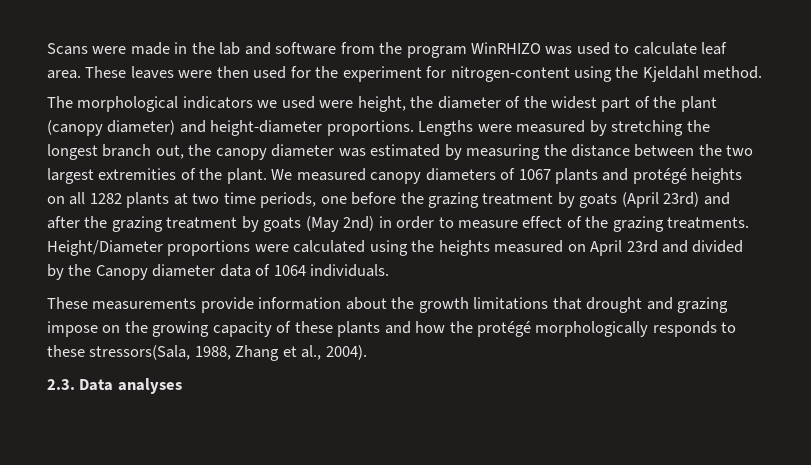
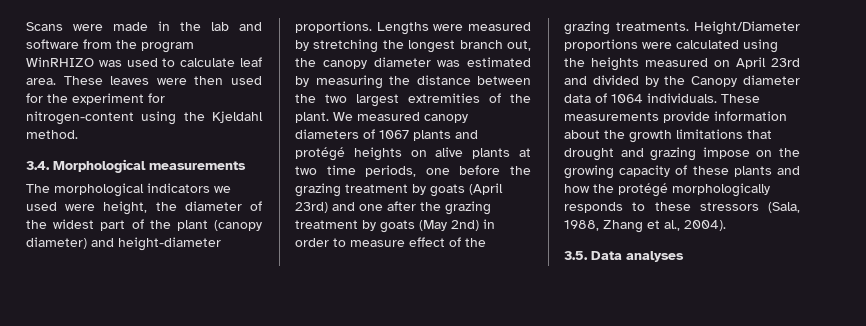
+ 3.4. Morphological measurements
- We measured canopy diameters of 1067 plants and protégé heights on all 1282 plants at two time periods, one before the grazing treatment by goats (April 23rd) and after the grazing treatment by goats (May 2nd) in order to measure effect of the grazing treatments.
+ We measured canopy diameters of 1067 plants and protégé heights on alive plants at two time periods, one before the grazing treatment by goats (April 23rd) and one after the grazing treatment by goats (May 2nd) in order to measure effect of the grazing treatments.
- Height/Diameter proportions were calculated using the heights measured on April 23rd and divided by the Canopy diameter data of 1064 individuals.
- These measurements provide information about the growth limitations that drought and grazing impose on the growing capacity of these plants and how the protégé morphologically responds to these stressors(Sala, 1988, Zhang et al., 2004).
+ Height/Diameter proportions were calculated using the heights measured on April 23rd and divided by the Canopy diameter data of 1064 individuals. These measurements provide information about the growth limitations that drought and grazing impose on the growing capacity of these plants and how the protégé morphologically responds to these stressors (Sala, 1988, Zhang et al., 2004).
- 2.3. Data analyses
+ 3.5. Data analyses

